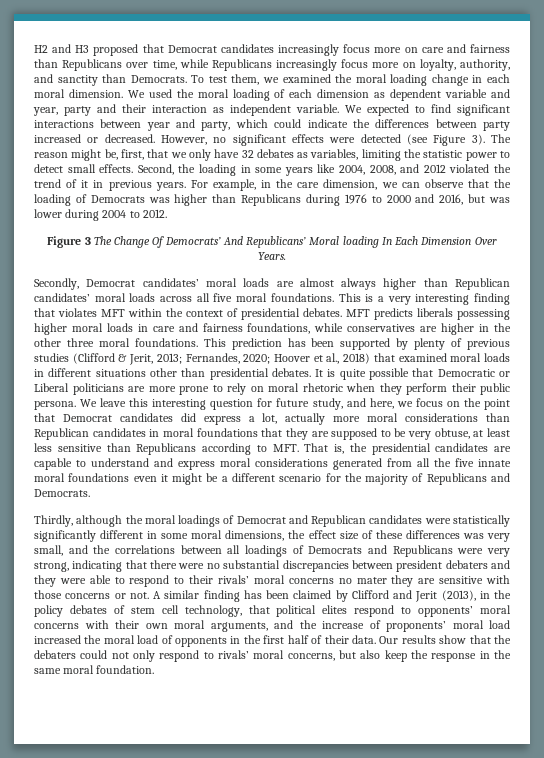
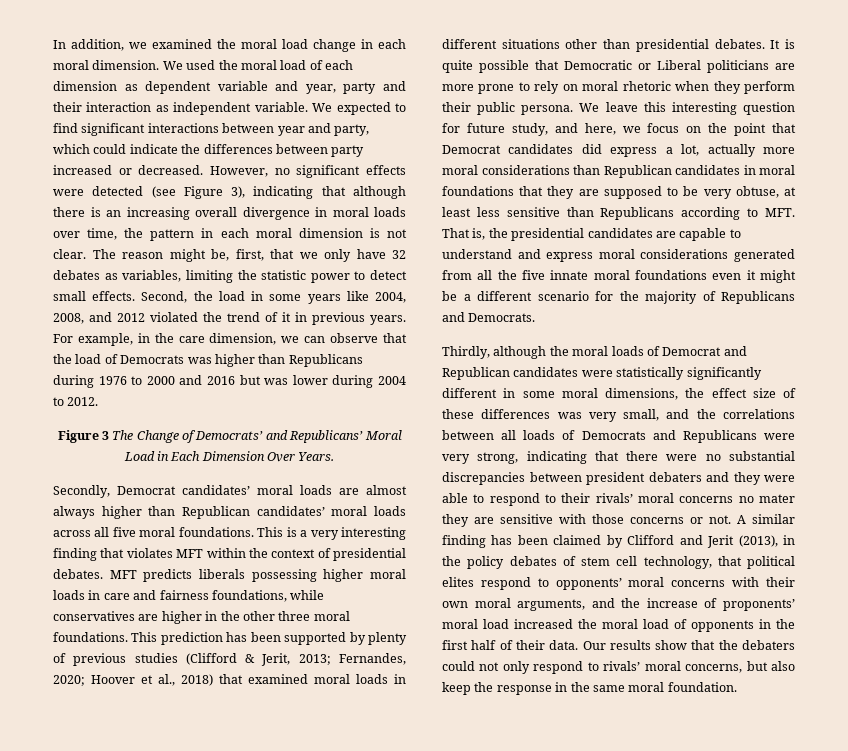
- H2 and H3 proposed that Democrat candidates increasingly focus more on care and fairness than Republicans over time, while Republicans increasingly focus more on loyalty, authority, and sanctity than Democrats. To test them, we examined the moral loading change in each moral dimension.
+ In addition, we examined the moral load change in each moral dimension.
- We used the moral loading of each dimension as dependent variable and year, party and their interaction as independent variable.
+ We used the moral load of each dimension as dependent variable and year, party and their interaction as independent variable.
- However, no significant effects were detected (see Figure 3).
+ However, no significant effects were detected (see Figure 3), indicating that although there is an increasing overall divergence in moral loads over time, the pattern in each moral dimension is not clear.
- Second, the loading in some years like 2004, 2008, and 2012 violated the trend of it in previous years.
+ Second, the load in some years like 2004, 2008, and 2012 violated the trend of it in previous years.
- For example, in the care dimension, we can observe that the loading of Democrats was higher than Republicans during 1976 to 2000 and 2016, but was lower during 2004 to 2012.
+ For example, in the care dimension, we can observe that the load of Democrats was higher than Republicans during 1976 to 2000 and 2016 but was lower during 2004 to 2012.
- Figure 3 The Change Of Democrats’ And Republicans’ Moral loading In Each Dimension Over Years.
+ Figure 3 The Change of Democrats’ and Republicans’ Moral Load in Each Dimension Over Years.
- Thirdly, although the moral loadings of Democrat and Republican candidates were statistically significantly different in some moral dimensions, the effect size of these differences was very small, and the correlations between all loadings of Democrats and Republicans were very strong, indicating that there were no substantial discrepancies between president debaters and they were able to respond to their rivals’ moral concerns no mater they are sensitive with those concerns or not.
+ Thirdly, although the moral loads of Democrat and Republican candidates were statistically significantly different in some moral dimensions, the effect size of these differences was very small, and the correlations between all loads of Democrats and Republicans were very strong, indicating that there were no substantial discrepancies between president debaters and they were able to respond to their rivals’ moral concerns no mater they are sensitive with those concerns or not.

